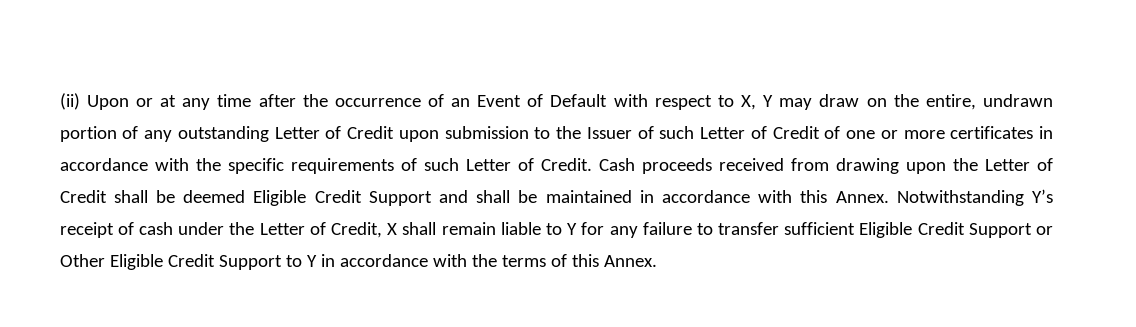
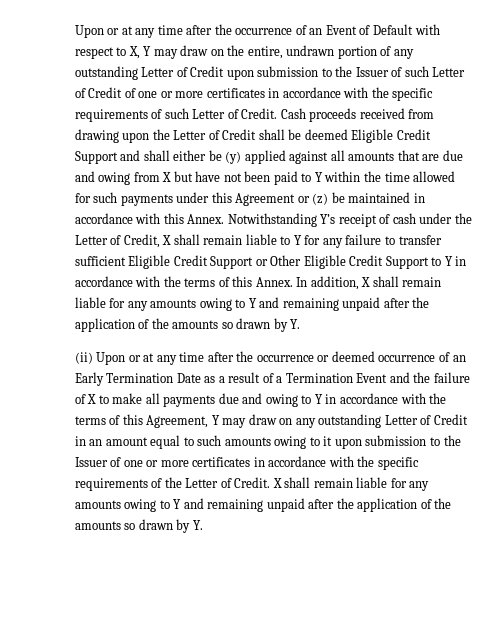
- (ii) Upon or at any time after the occurrence of an Event of Default with respect to X, Y may draw on the entire, undrawn portion of any outstanding Letter of Credit upon submission to the Issuer of such Letter of Credit of one or more certificates in accordance with the specific requirements of such Letter of Credit.
+ Upon or at any time after the occurrence of an Event of Default with respect to X, Y may draw on the entire, undrawn portion of any outstanding Letter of Credit upon submission to the Issuer of such Letter of Credit of one or more certificates in accordance with the specific requirements of such Letter of Credit.
- Cash proceeds received from drawing upon the Letter of Credit shall be deemed Eligible Credit Support and shall be maintained in accordance with this Annex.
+ Cash proceeds received from drawing upon the Letter of Credit shall be deemed Eligible Credit Support and shall either be (y) applied against all amounts that are due and owing from X but have not been paid to Y within the time allowed for such payments under this Agreement or (z) be maintained in accordance with this Annex.
+ In addition, X shall remain liable for any amounts owing to Y and remaining unpaid after the application of the amounts so drawn by Y.
+ (ii) Upon or at any time after the occurrence or deemed occurrence of an Early Termination Date as a result of a Termination Event and the failure of X to make all payments due and owing to Y in accordance with the terms of this Agreement, Y may draw on any outstanding Letter of Credit in an amount equal to such amounts owing to it upon submission to the Issuer of one or more certificates in accordance with the specific requirements of the Letter of Credit. X shall remain liable for any amounts owing to Y and remaining unpaid after the application of the amounts so drawn by Y.

